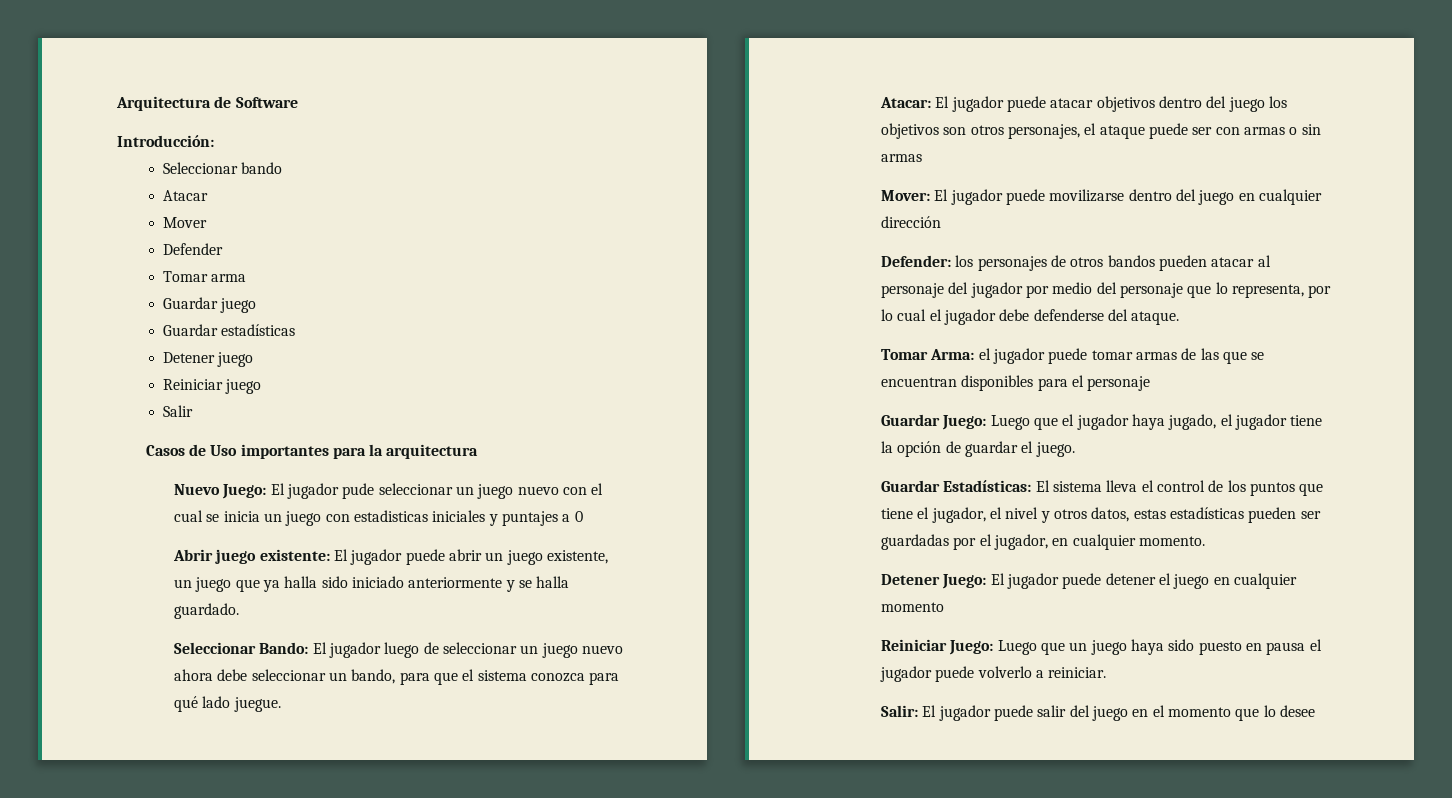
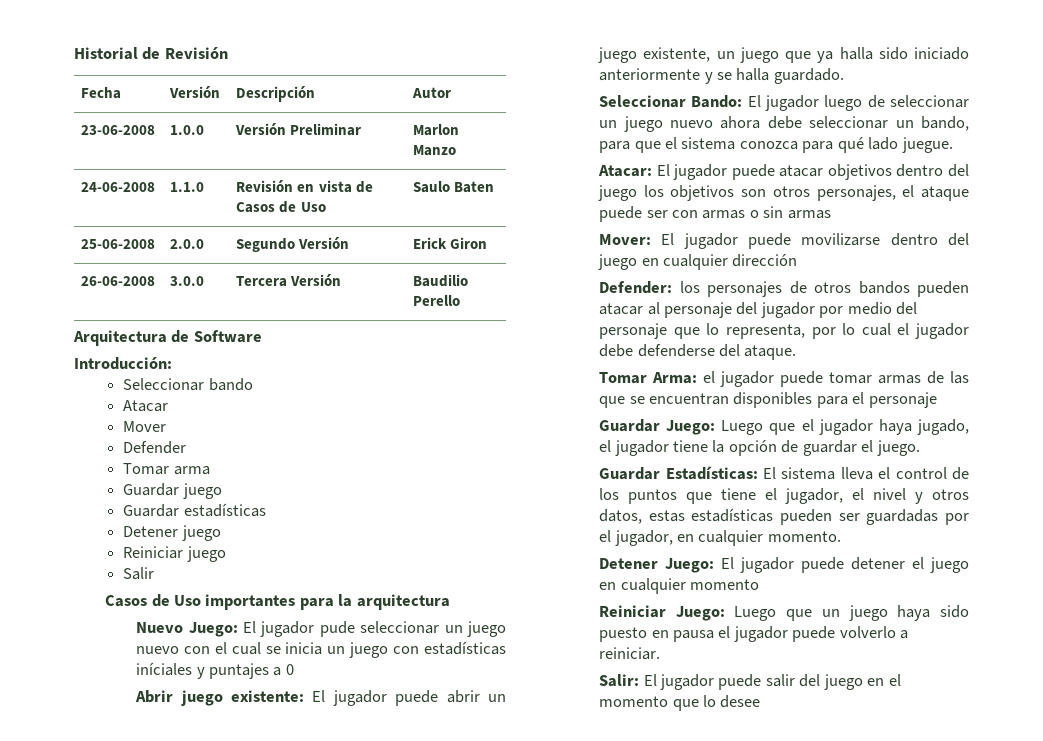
+ Historial de Revisión
+ Fecha | Versión | Descripción | Autor
+ 23-06-2008 | 1.0.0 | Versión Preliminar | Marlon Manzo
+ 24-06-2008 | 1.1.0 | Revisión en vista de Casos de Uso | Saulo Baten
+ 25-06-2008 | 2.0.0 | Segundo Versión | Erick Giron
+ 26-06-2008 | 3.0.0 | Tercera Versión | Baudilio Perello
- Nuevo Juego: El jugador pude seleccionar un juego nuevo con el cual se inicia un juego con estadisticas iniciales y puntajes a 0
+ Nuevo Juego: El jugador pude seleccionar un juego nuevo con el cual se inicia un juego con estadísticas iníciales y puntajes a 0

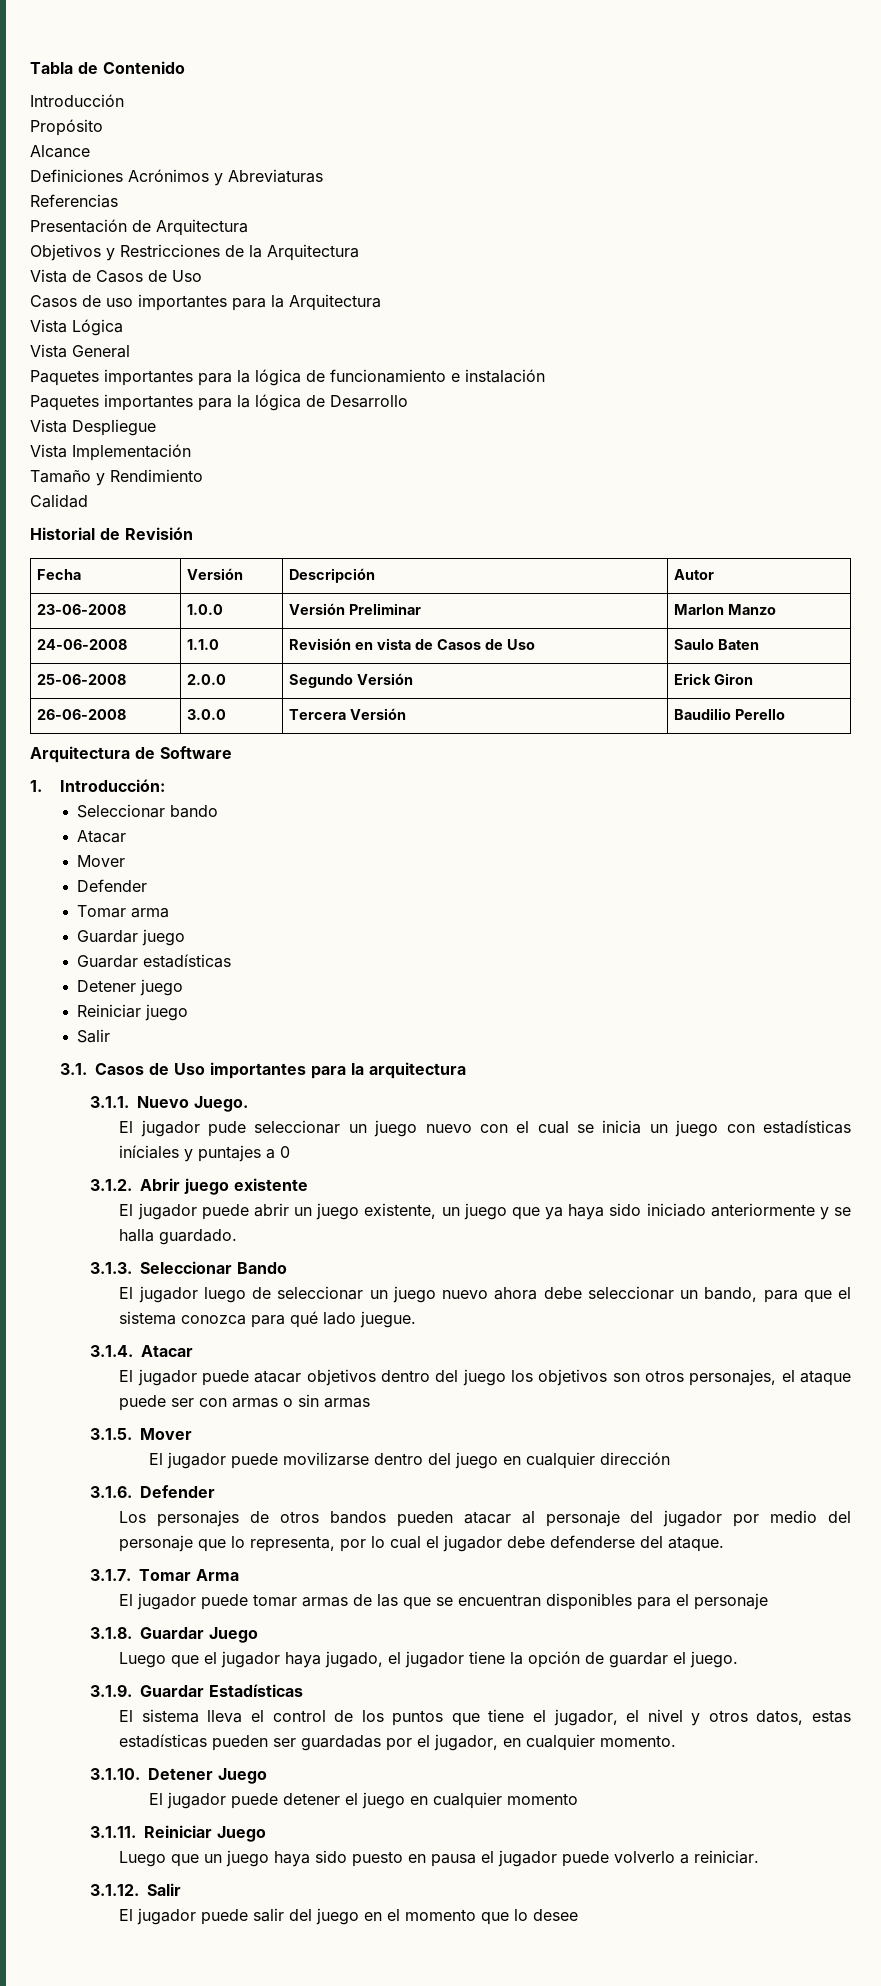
+ Tabla de Contenido
+ Introducción
+ Propósito
+ Alcance
+ Definiciones Acrónimos y Abreviaturas
+ Referencias
+ Presentación de Arquitectura
+ Objetivos y Restricciones de la Arquitectura
+ Vista de Casos de Uso
+ Casos de uso importantes para la Arquitectura
+ Vista Lógica
+ Vista General
+ Paquetes importantes para la lógica de funcionamiento e instalación
+ Paquetes importantes para la lógica de Desarrollo
+ Vista Despliegue
+ Vista Implementación
+ Tamaño y Rendimiento
+ Calidad
- Introducción:
+ 1. Introducción:
- Casos de Uso importantes para la arquitectura
+ 3.1. Casos de Uso importantes para la arquitectura
- Nuevo Juego: El jugador pude seleccionar un juego nuevo con el cual se inicia un juego con estadísticas iníciales y puntajes a 0
+ 3.1.1. Nuevo Juego.
+ El jugador pude seleccionar un juego nuevo con el cual se inicia un juego con estadísticas iníciales y puntajes a 0
- Abrir juego existente: El jugador puede abrir un juego existente, un juego que ya halla sido iniciado anteriormente y se halla guardado.
+ 3.1.2. Abrir juego existente
+ El jugador puede abrir un juego existente, un juego que ya haya sido iniciado anteriormente y se halla guardado.
- Seleccionar Bando: El jugador luego de seleccionar un juego nuevo ahora debe seleccionar un bando, para que el sistema conozca para qué lado juegue.
+ 3.1.3. Seleccionar Bando
+ El jugador luego de seleccionar un juego nuevo ahora debe seleccionar un bando, para que el sistema conozca para qué lado juegue.
- Atacar: El jugador puede atacar objetivos dentro del juego los objetivos son otros personajes, el ataque puede ser con armas o sin armas
+ 3.1.4. Atacar
+ El jugador puede atacar objetivos dentro del juego los objetivos son otros personajes, el ataque puede ser con armas o sin armas
- Mover: El jugador puede movilizarse dentro del juego en cualquier dirección
+ 3.1.5. Mover
+ El jugador puede movilizarse dentro del juego en cualquier dirección
- Defender: los personajes de otros bandos pueden atacar al personaje del jugador por medio del personaje que lo representa, por lo cual el jugador debe defenderse del ataque.
+ 3.1.6. Defender
+ Los personajes de otros bandos pueden atacar al personaje del jugador por medio del personaje que lo representa, por lo cual el jugador debe defenderse del ataque.
- Tomar Arma: el jugador puede tomar armas de las que se encuentran disponibles para el personaje
+ 3.1.7. Tomar Arma
+ El jugador puede tomar armas de las que se encuentran disponibles para el personaje
- Guardar Juego: Luego que el jugador haya jugado, el jugador tiene la opción de guardar el juego.
+ 3.1.8. Guardar Juego
+ Luego que el jugador haya jugado, el jugador tiene la opción de guardar el juego.
- Guardar Estadísticas: El sistema lleva el control de los puntos que tiene el jugador, el nivel y otros datos, estas estadísticas pueden ser guardadas por el jugador, en cualquier momento.
+ 3.1.9. Guardar Estadísticas
+ El sistema lleva el control de los puntos que tiene el jugador, el nivel y otros datos, estas estadísticas pueden ser guardadas por el jugador, en cualquier momento.
- Detener Juego: El jugador puede detener el juego en cualquier momento
+ 3.1.10. Detener Juego
+ El jugador puede detener el juego en cualquier momento
- Reiniciar Juego: Luego que un juego haya sido puesto en pausa el jugador puede volverlo a reiniciar.
+ 3.1.11. Reiniciar Juego
+ Luego que un juego haya sido puesto en pausa el jugador puede volverlo a reiniciar.
- Salir: El jugador puede salir del juego en el momento que lo desee
+ 3.1.12. Salir
+ El jugador puede salir del juego en el momento que lo desee

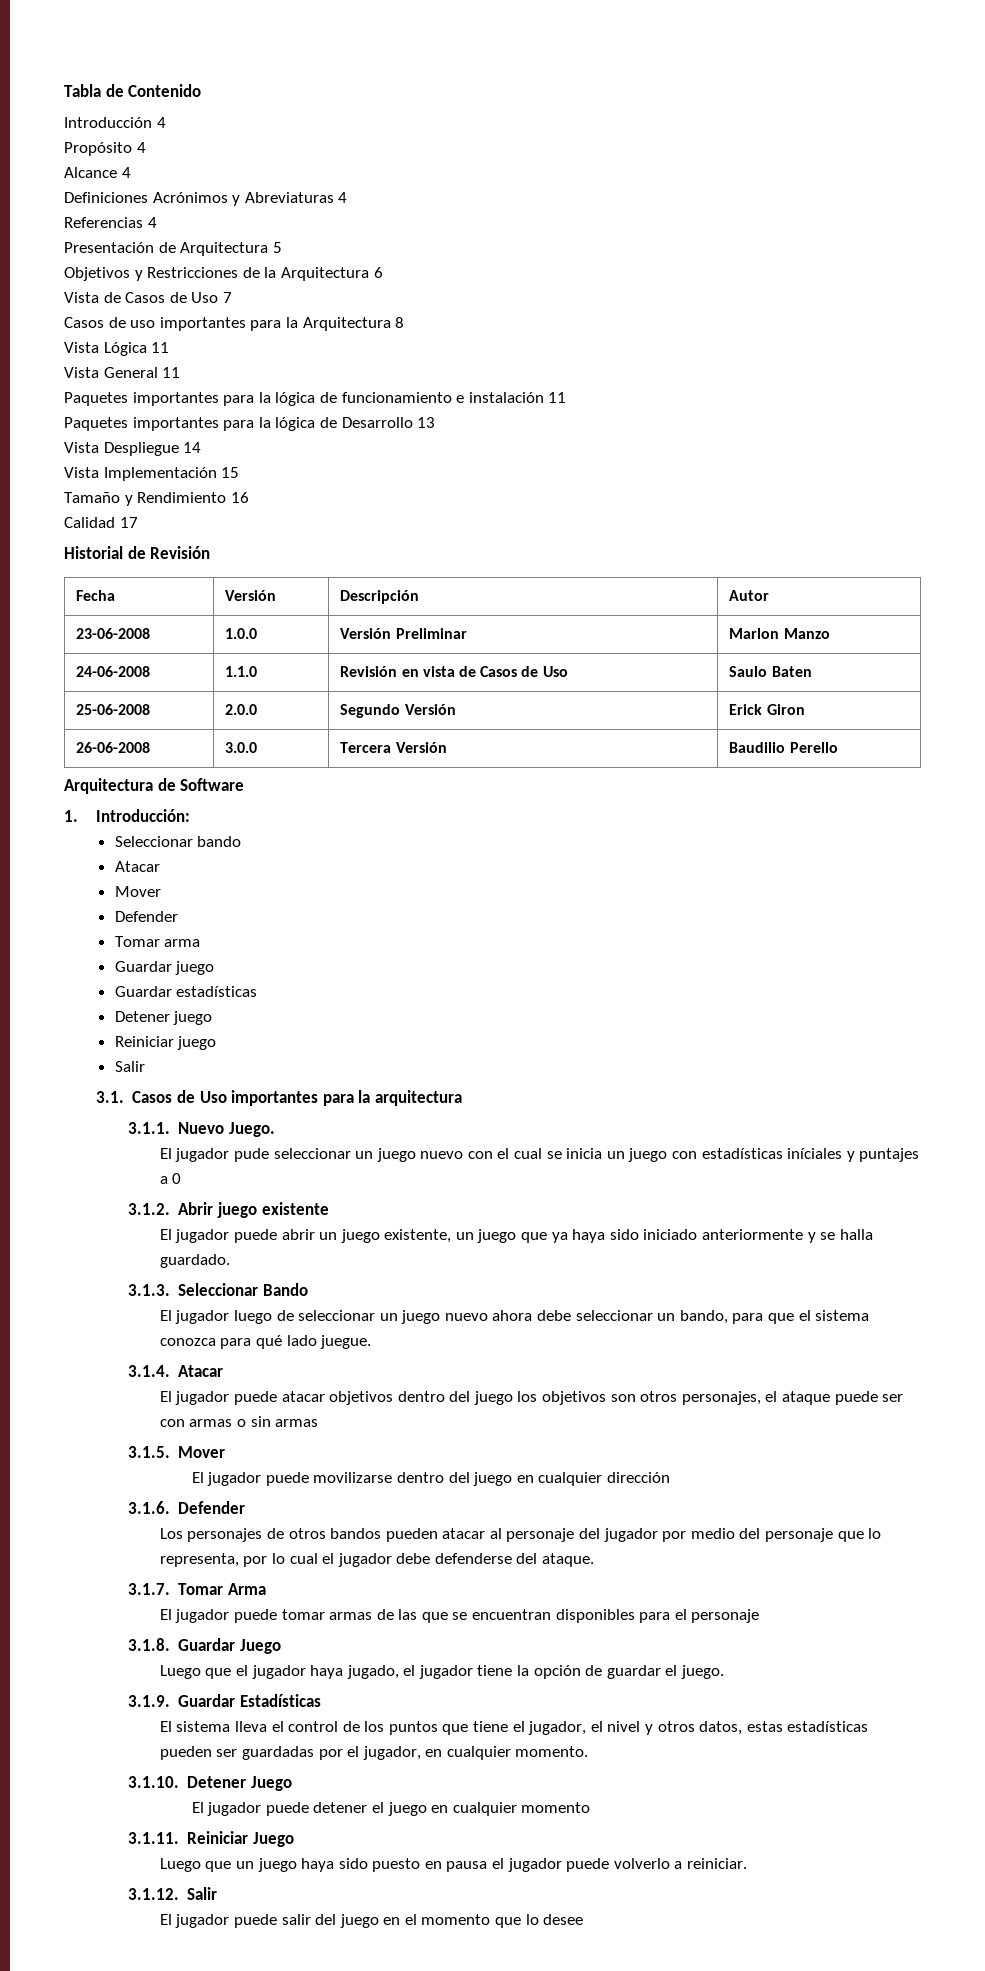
- Introducción
+ Introducción 4
- Propósito
+ Propósito 4
- Alcance
+ Alcance 4
- Definiciones Acrónimos y Abreviaturas
+ Definiciones Acrónimos y Abreviaturas 4
- Referencias
+ Referencias 4
- Presentación de Arquitectura
+ Presentación de Arquitectura 5
- Objetivos y Restricciones de la Arquitectura
+ Objetivos y Restricciones de la Arquitectura 6
- Vista de Casos de Uso
+ Vista de Casos de Uso 7
- Casos de uso importantes para la Arquitectura
+ Casos de uso importantes para la Arquitectura 8
- Vista Lógica
+ Vista Lógica 11
- Vista General
+ Vista General 11
- Paquetes importantes para la lógica de funcionamiento e instalación
+ Paquetes importantes para la lógica de funcionamiento e instalación 11
- Paquetes importantes para la lógica de Desarrollo
+ Paquetes importantes para la lógica de Desarrollo 13
- Vista Despliegue
+ Vista Despliegue 14
- Vista Implementación
+ Vista Implementación 15
- Tamaño y Rendimiento
+ Tamaño y Rendimiento 16
- Calidad
+ Calidad 17

